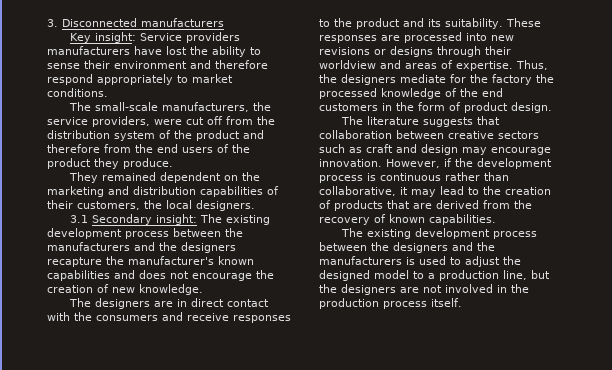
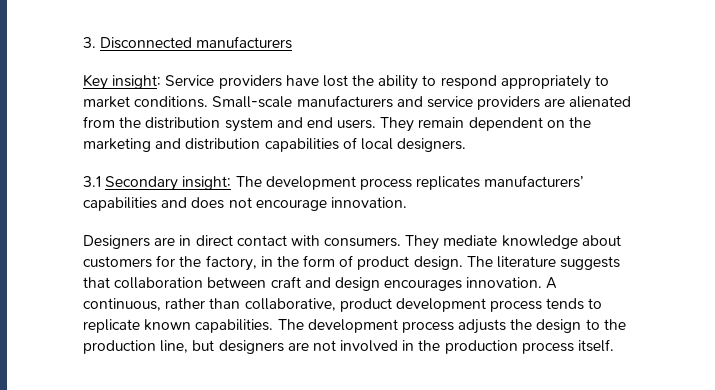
- Key insight: Service providers manufacturers have lost the ability to sense their environment and therefore respond appropriately to market conditions.
- The small-scale manufacturers, the service providers, were cut off from the distribution system of the product and therefore from the end users of the product they produce.
- They remained dependent on the marketing and distribution capabilities of their customers, the local designers.
+ Key insight: Service providers have lost the ability to respond appropriately to market conditions. Small-scale manufacturers and service providers are alienated from the distribution system and end users. They remain dependent on the marketing and distribution capabilities of local designers.
- 3.1 Secondary insight: The existing development process between the manufacturers and the designers recapture the manufacturer's known capabilities and does not encourage the creation of new knowledge.
- The designers are in direct contact with the consumers and receive responses to the product and its suitability. These responses are processed into new revisions or designs through their worldview and areas of expertise. Thus, the designers mediate for the factory the processed knowledge of the end customers in the form of product design.
- The literature suggests that collaboration between creative sectors such as craft and design may encourage innovation. However, if the development process is continuous rather than collaborative, it may lead to the creation of products that are derived from the recovery of known capabilities.
- The existing development process between the designers and the manufacturers is used to adjust the designed model to a production line, but the designers are not involved in the production process itself.
+ 3.1 Secondary insight: The development process replicates manufacturers’ capabilities and does not encourage innovation.
+ Designers are in direct contact with consumers. They mediate knowledge about customers for the factory, in the form of product design. The literature suggests that collaboration between craft and design encourages innovation. A continuous, rather than collaborative, product development process tends to replicate known capabilities. The development process adjusts the design to the production line, but designers are not involved in the production process itself.

